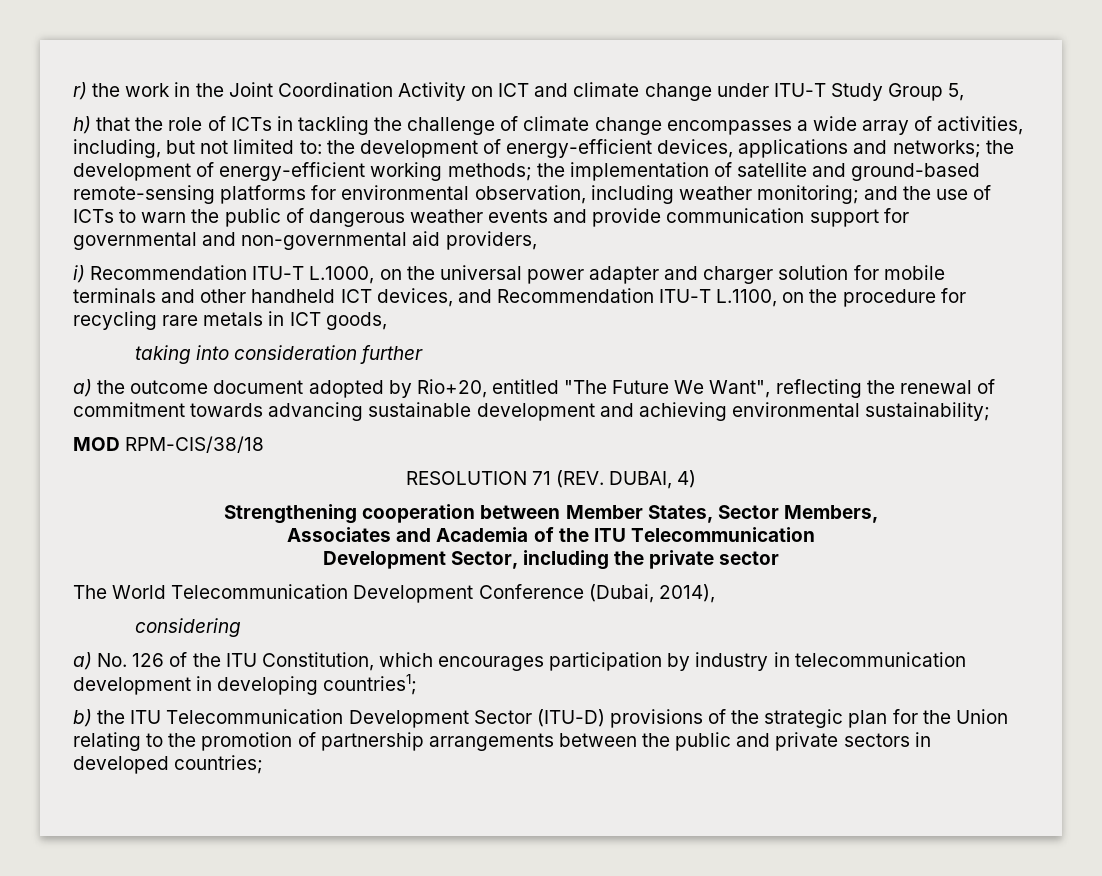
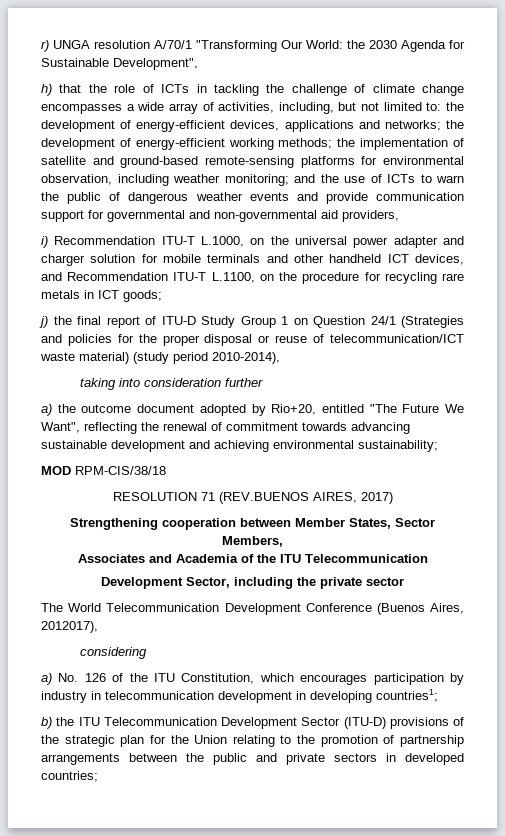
- r) the work in the Joint Coordination Activity on ICT and climate change under ITU-T Study Group 5,
+ r) UNGA resolution A/70/1 "Transforming Our World: the 2030 Agenda for Sustainable Development",
- i) Recommendation ITU-T L.1000, on the universal power adapter and charger solution for mobile terminals and other handheld ICT devices, and Recommendation ITU-T L.1100, on the procedure for recycling rare metals in ICT goods,
+ i) Recommendation ITU-T L.1000, on the universal power adapter and charger solution for mobile terminals and other handheld ICT devices, and Recommendation ITU-T L.1100, on the procedure for recycling rare metals in ICT goods;
+ j) the final report of ITU-D Study Group 1 on Question 24/1 (Strategies and policies for the proper disposal or reuse of telecommunication/ICT waste material) (study period 2010-2014),
- RESOLUTION 71 (REV. DUBAI, 4)
+ RESOLUTION 71 (REV.BUENOS AIRES, 2017)
- The World Telecommunication Development Conference (Dubai, 2014),
+ The World Telecommunication Development Conference (Buenos Aires, 2012017),

